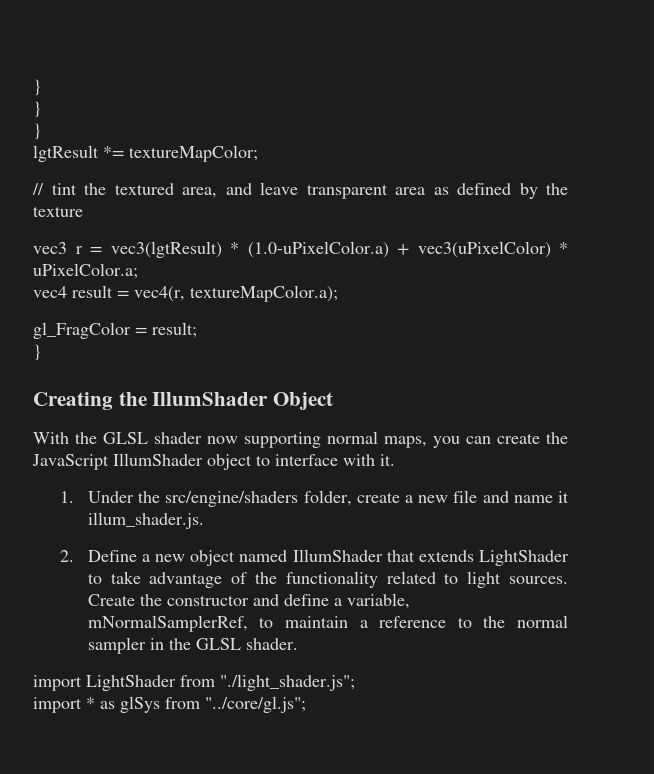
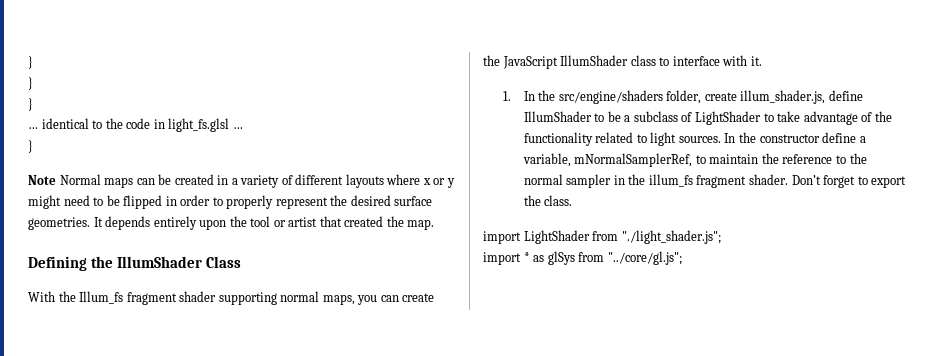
- lgtResult *= textureMapColor;
- // tint the textured area, and leave transparent area as defined by the texture
- vec3 r = vec3(lgtResult) * (1.0-uPixelColor.a) + vec3(uPixelColor) * uPixelColor.a;
- vec4 result = vec4(r, textureMapColor.a);
- gl_FragColor = result;
+ … identical to the code in light_fs.glsl …
  }
- Creating the IllumShader Object
+ Note Normal maps can be created in a variety of different layouts where x or y might need to be flipped in order to properly represent the desired surface geometries. It depends entirely upon the tool or artist that created the map.
+ Defining the IllumShader Class
- With the GLSL shader now supporting normal maps, you can create the JavaScript IllumShader object to interface with it.
+ With the Illum_fs fragment shader supporting normal maps, you can create the JavaScript IllumShader class to interface with it.
- 1. Under the src/engine/shaders folder, create a new file and name it illum_shader.js.
- 2. Define a new object named IllumShader that extends LightShader to take advantage of the functionality related to light sources.
+ 1. In the src/engine/shaders folder, create illum_shader.js, define IllumShader to be a subclass of LightShader to take advantage of the functionality related to light sources.
- Create the constructor and define a variable, mNormalSamplerRef, to maintain a reference to the normal sampler in the GLSL shader.
+ In the constructor define a variable, mNormalSamplerRef, to maintain the reference to the normal sampler in the illum_fs fragment shader. Don’t forget to export the class.

